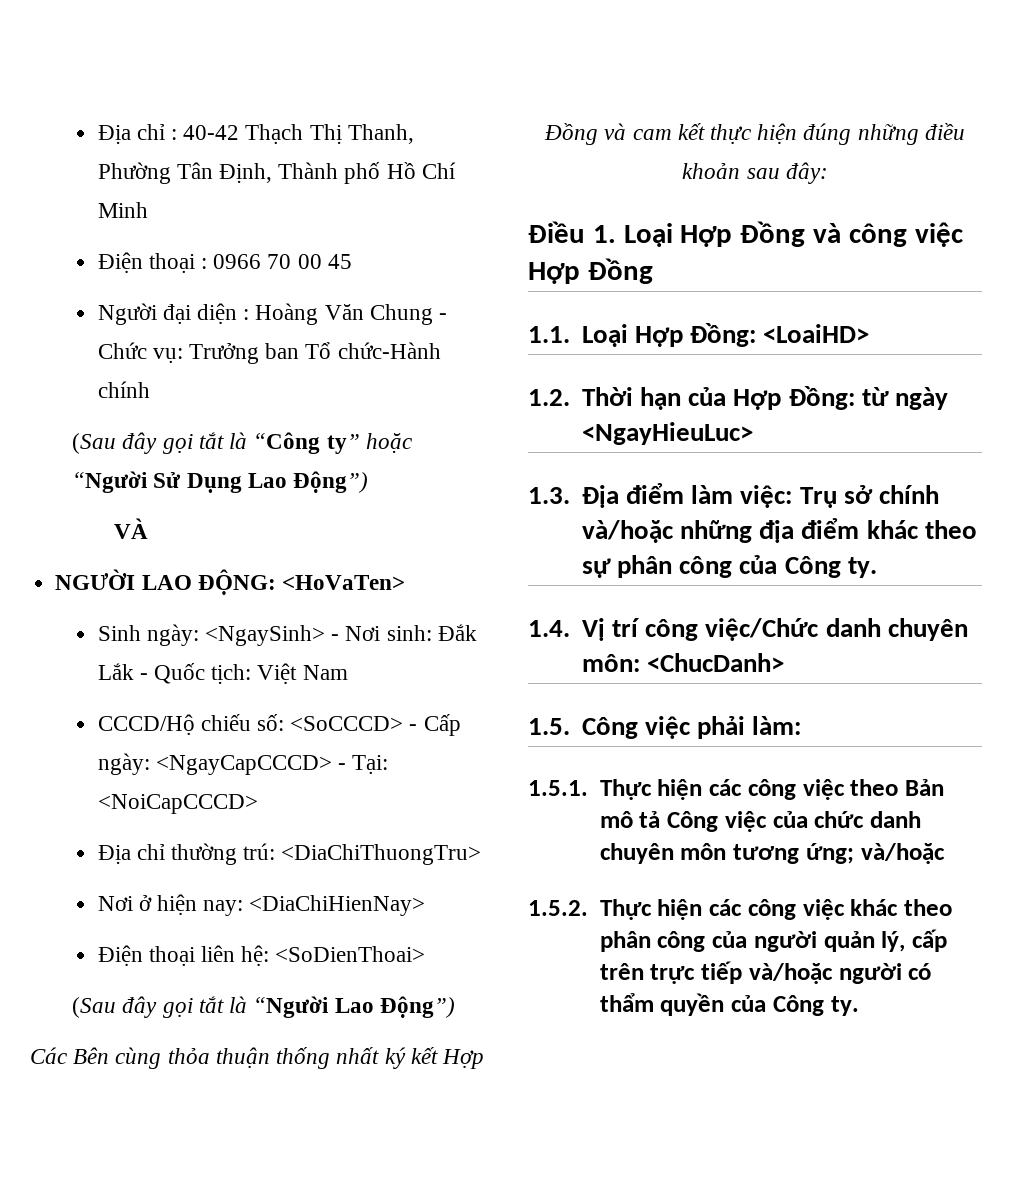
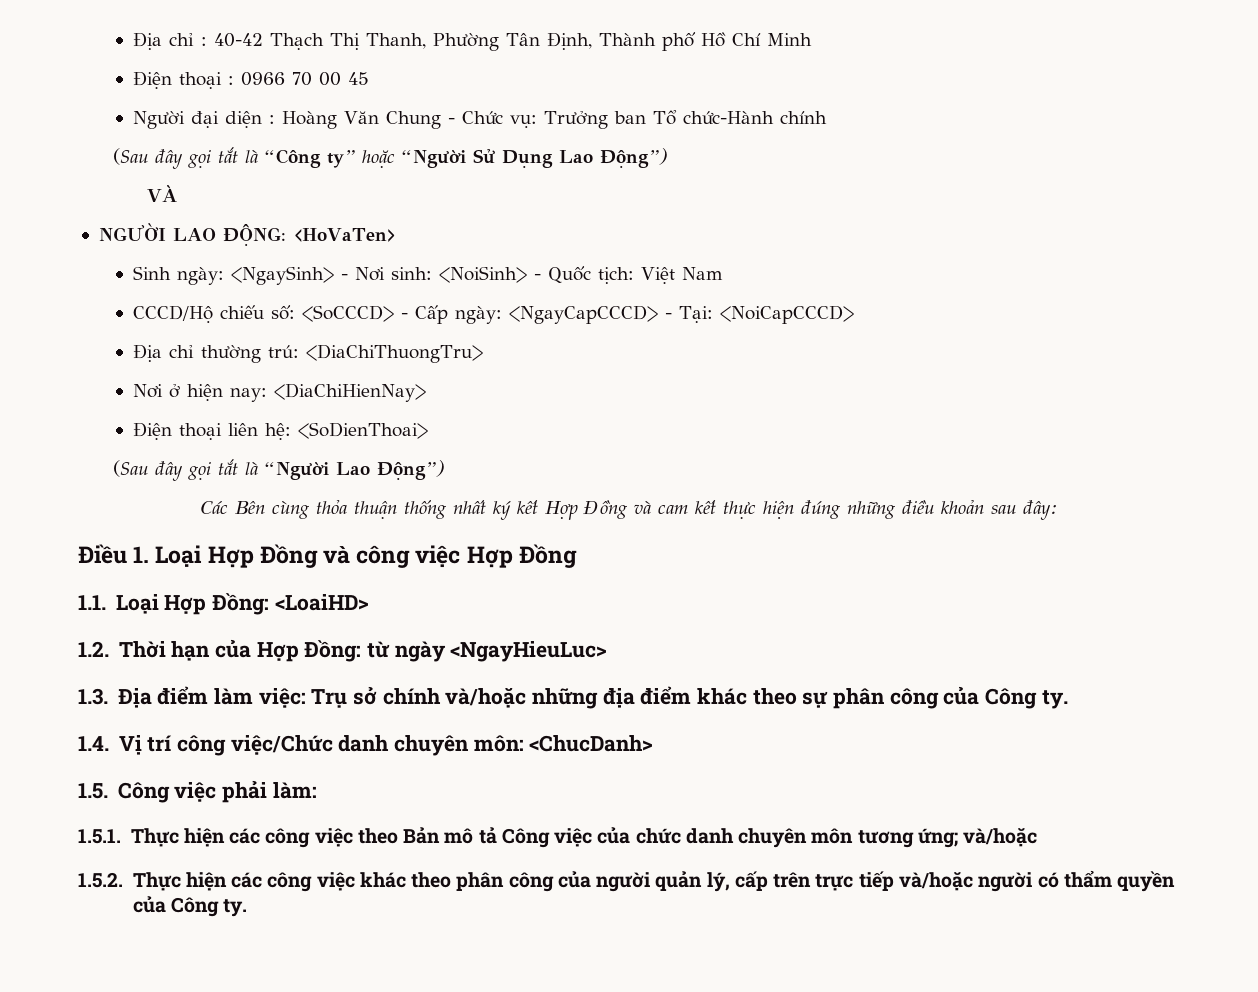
- Sinh ngày: <NgaySinh> - Nơi sinh: Đắk Lắk - Quốc tịch: Việt Nam
+ Sinh ngày: <NgaySinh> - Nơi sinh: <NoiSinh> - Quốc tịch: Việt Nam

